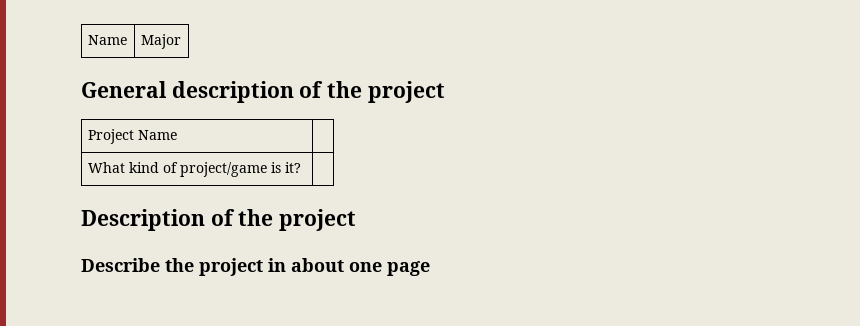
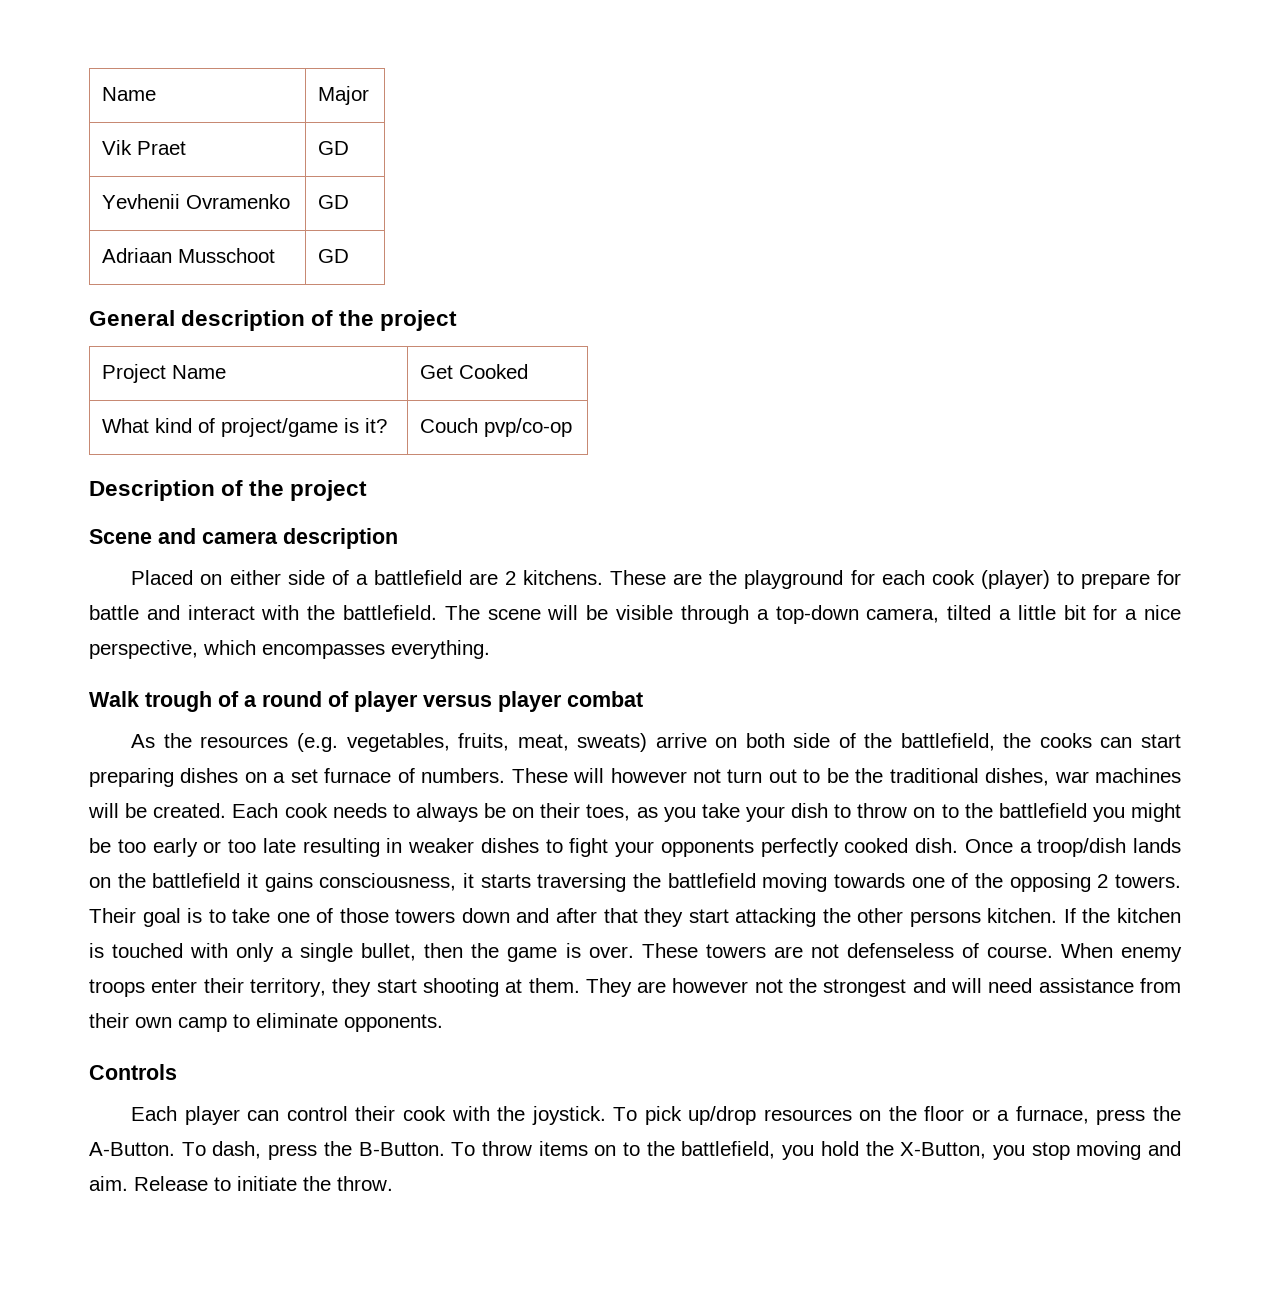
+ Vik Praet | GD
+ Yevhenii Ovramenko | GD
+ Adriaan Musschoot | GD
- Project Name |
+ Project Name | Get Cooked
- What kind of project/game is it? |
+ What kind of project/game is it? | Couch pvp/co-op
- Describe the project in about one page
+ Scene and camera description
+ Placed on either side of a battlefield are 2 kitchens. These are the playground for each cook (player) to prepare for battle and interact with the battlefield. The scene will be visible through a top-down camera, tilted a little bit for a nice perspective, which encompasses everything.
+ Walk trough of a round of player versus player combat
+ As the resources (e.g. vegetables, fruits, meat, sweats) arrive on both side of the battlefield, the cooks can start preparing dishes on a set furnace of numbers. These will however not turn out to be the traditional dishes, war machines will be created. Each cook needs to always be on their toes, as you take your dish to throw on to the battlefield you might be too early or too late resulting in weaker dishes to fight your opponents perfectly cooked dish. Once a troop/dish lands on the battlefield it gains consciousness, it starts traversing the battlefield moving towards one of the opposing 2 towers. Their goal is to take one of those towers down and after that they start attacking the other persons kitchen. If the kitchen is touched with only a single bullet, then the game is over. These towers are not defenseless of course. When enemy troops enter their territory, they start shooting at them. They are however not the strongest and will need assistance from their own camp to eliminate opponents.
+ Controls
+ Each player can control their cook with the joystick. To pick up/drop resources on the floor or a furnace, press the A-Button. To dash, press the B-Button. To throw items on to the battlefield, you hold the X-Button, you stop moving and aim. Release to initiate the throw.

